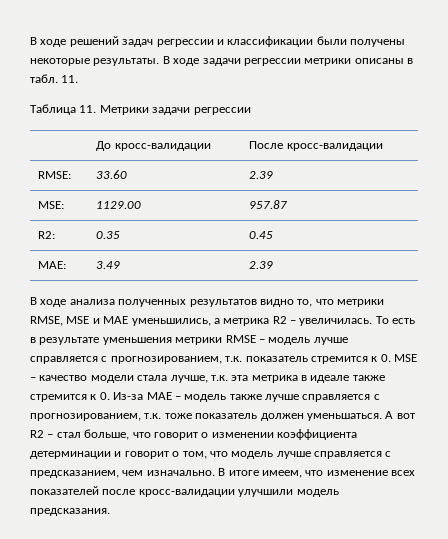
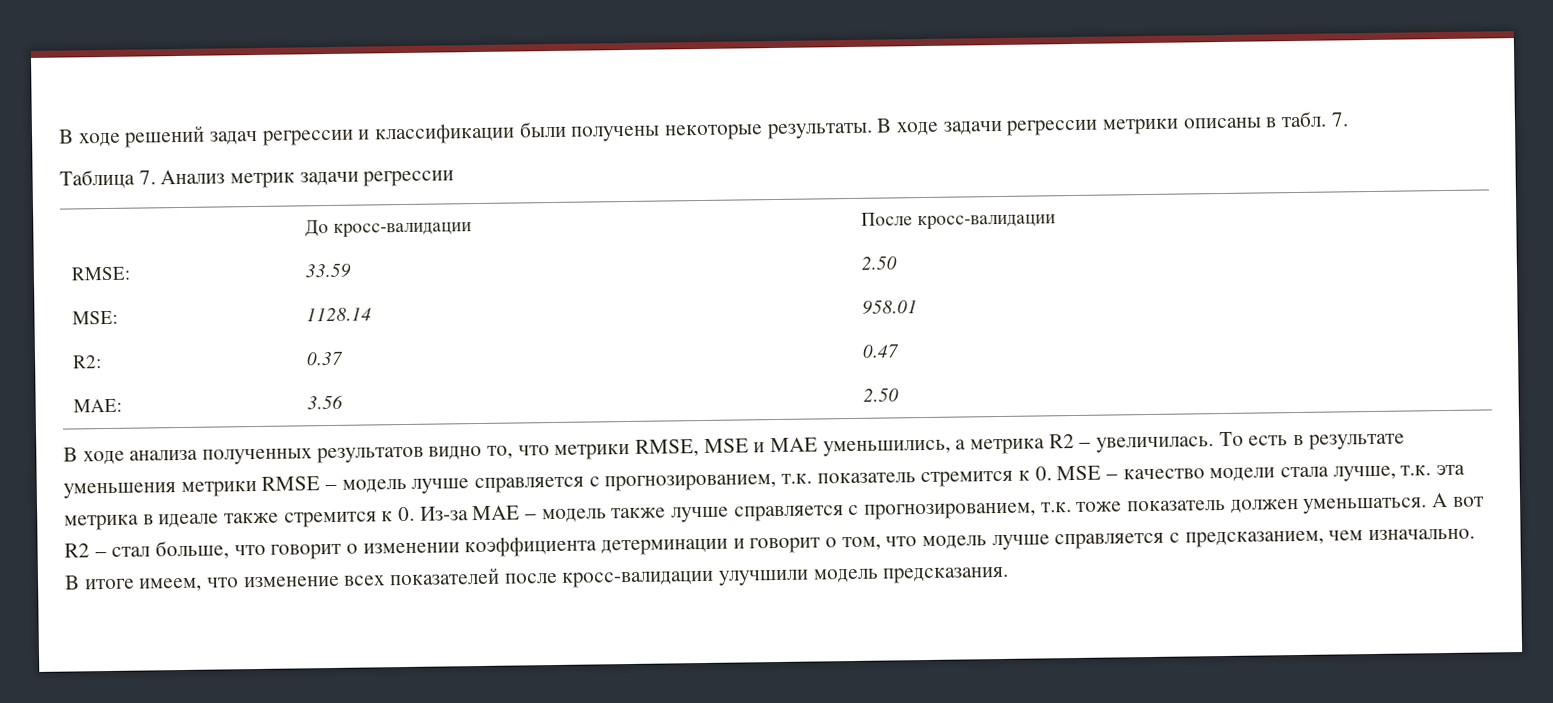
- В ходе задачи регрессии метрики описаны в табл. 11.
+ В ходе задачи регрессии метрики описаны в табл. 7.
- Таблица 11. Метрики задачи регрессии
+ Таблица 7. Анализ метрик задачи регрессии
- RMSE: | 33.60 | 2.39
+ RMSE: | 33.59 | 2.50
- MSE: | 1129.00 | 957.87
+ MSE: | 1128.14 | 958.01
- R2: | 0.35 | 0.45
+ R2: | 0.37 | 0.47
- MAE: | 3.49 | 2.39
+ MAE: | 3.56 | 2.50

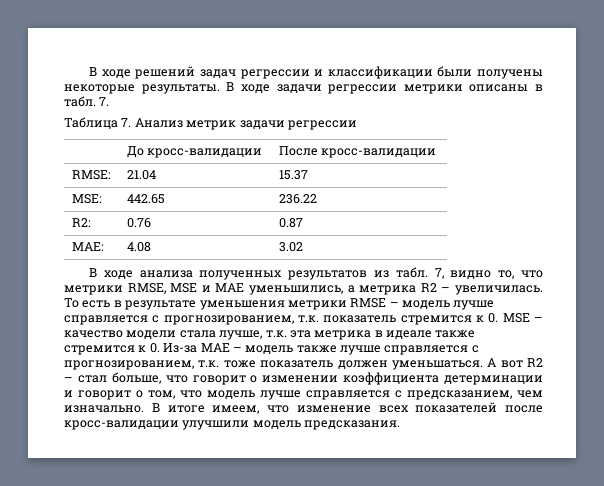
- RMSE: | 33.59 | 2.50
+ RMSE: | 21.04 | 15.37
- MSE: | 1128.14 | 958.01
+ MSE: | 442.65 | 236.22
- R2: | 0.37 | 0.47
+ R2: | 0.76 | 0.87
- MAE: | 3.56 | 2.50
+ MAE: | 4.08 | 3.02
- В ходе анализа полученных результатов видно то, что метрики RMSE, MSE и MAE уменьшились, а метрика R2 – увеличилась.
+ В ходе анализа полученных результатов из табл. 7, видно то, что метрики RMSE, MSE и MAE уменьшились, а метрика R2 – увеличилась.

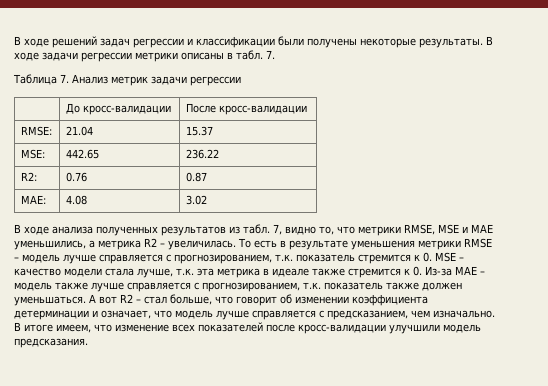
- То есть в результате уменьшения метрики RMSE – модель лучше справляется с прогнозированием, т.к. показатель стремится к 0. MSE – качество модели стала лучше, т.к. эта метрика в идеале также стремится к 0. Из-за MAE – модель также лучше справляется с прогнозированием, т.к. тоже показатель должен уменьшаться.
+ То есть в результате уменьшения метрики RMSE – модель лучше справляется с прогнозированием, т.к. показатель стремится к 0. MSE – качество модели стала лучше, т.к. эта метрика в идеале также стремится к 0. Из-за MAE – модель также лучше справляется с прогнозированием, т.к. показатель также должен уменьшаться.
- А вот R2 – стал больше, что говорит о изменении коэффициента детерминации и говорит о том, что модель лучше справляется с предсказанием, чем изначально.
+ А вот R2 – стал больше, что говорит об изменении коэффициента детерминации и означает, что модель лучше справляется с предсказанием, чем изначально.

